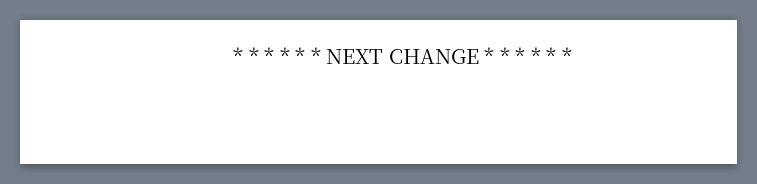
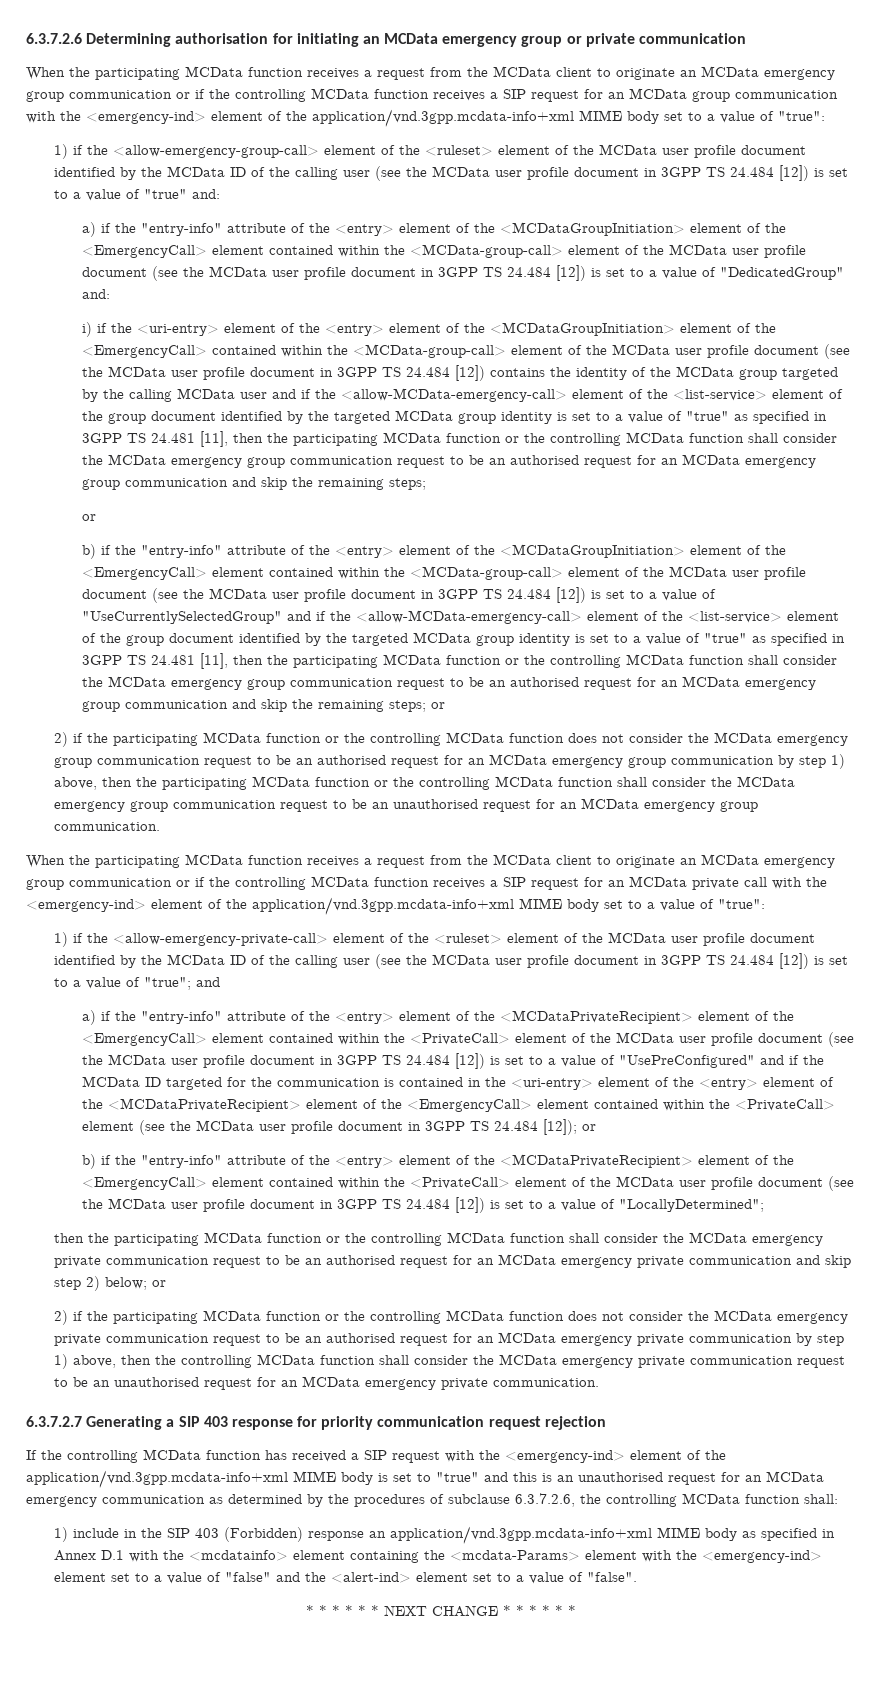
+ 6.3.7.2.6 Determining authorisation for initiating an MCData emergency group or private communication
+ When the participating MCData function receives a request from the MCData client to originate an MCData emergency group communication or if the controlling MCData function receives a SIP request for an MCData group communication with the <emergency-ind> element of the application/vnd.3gpp.mcdata-info+xml MIME body set to a value of "true":
+ 1) if the <allow-emergency-group-call> element of the <ruleset> element of the MCData user profile document identified by the MCData ID of the calling user (see the MCData user profile document in 3GPP TS 24.484 [12]) is set to a value of "true" and:
+ a) if the "entry-info" attribute of the <entry> element of the <MCDataGroupInitiation> element of the <EmergencyCall> element contained within the <MCData-group-call> element of the MCData user profile document (see the MCData user profile document in 3GPP TS 24.484 [12]) is set to a value of "DedicatedGroup" and:
+ i) if the <uri-entry> element of the <entry> element of the <MCDataGroupInitiation> element of the <EmergencyCall> contained within the <MCData-group-call> element of the MCData user profile document (see the MCData user profile document in 3GPP TS 24.484 [12]) contains the identity of the MCData group targeted by the calling MCData user and if the <allow-MCData-emergency-call> element of the <list-service> element of the group document identified by the targeted MCData group identity is set to a value of "true" as specified in 3GPP TS 24.481 [11], then the participating MCData function or the controlling MCData function shall consider the MCData emergency group communication request to be an authorised request for an MCData emergency group communication and skip the remaining steps;
+ or
+ b) if the "entry-info" attribute of the <entry> element of the <MCDataGroupInitiation> element of the <EmergencyCall> element contained within the <MCData-group-call> element of the MCData user profile document (see the MCData user profile document in 3GPP TS 24.484 [12]) is set to a value of "UseCurrentlySelectedGroup" and if the <allow-MCData-emergency-call> element of the <list-service> element of the group document identified by the targeted MCData group identity is set to a value of "true" as specified in 3GPP TS 24.481 [11], then the participating MCData function or the controlling MCData function shall consider the MCData emergency group communication request to be an authorised request for an MCData emergency group communication and skip the remaining steps; or
+ 2) if the participating MCData function or the controlling MCData function does not consider the MCData emergency group communication request to be an authorised request for an MCData emergency group communication by step 1) above, then the participating MCData function or the controlling MCData function shall consider the MCData emergency group communication request to be an unauthorised request for an MCData emergency group communication.
+ When the participating MCData function receives a request from the MCData client to originate an MCData emergency group communication or if the controlling MCData function receives a SIP request for an MCData private call with the <emergency-ind> element of the application/vnd.3gpp.mcdata-info+xml MIME body set to a value of "true":
+ 1) if the <allow-emergency-private-call> element of the <ruleset> element of the MCData user profile document identified by the MCData ID of the calling user (see the MCData user profile document in 3GPP TS 24.484 [12]) is set to a value of "true"; and
+ a) if the "entry-info" attribute of the <entry> element of the <MCDataPrivateRecipient> element of the <EmergencyCall> element contained within the <PrivateCall> element of the MCData user profile document (see the MCData user profile document in 3GPP TS 24.484 [12]) is set to a value of "UsePreConfigured" and if the MCData ID targeted for the communication is contained in the <uri-entry> element of the <entry> element of the <MCDataPrivateRecipient> element of the <EmergencyCall> element contained within the <PrivateCall> element (see the MCData user profile document in 3GPP TS 24.484 [12]); or
+ b) if the "entry-info" attribute of the <entry> element of the <MCDataPrivateRecipient> element of the <EmergencyCall> element contained within the <PrivateCall> element of the MCData user profile document (see the MCData user profile document in 3GPP TS 24.484 [12]) is set to a value of "LocallyDetermined";
+ then the participating MCData function or the controlling MCData function shall consider the MCData emergency private communication request to be an authorised request for an MCData emergency private communication and skip step 2) below; or
+ 2) if the participating MCData function or the controlling MCData function does not consider the MCData emergency private communication request to be an authorised request for an MCData emergency private communication by step 1) above, then the controlling MCData function shall consider the MCData emergency private communication request to be an unauthorised request for an MCData emergency private communication.
+ 6.3.7.2.7 Generating a SIP 403 response for priority communication request rejection
+ If the controlling MCData function has received a SIP request with the <emergency-ind> element of the application/vnd.3gpp.mcdata-info+xml MIME body is set to "true" and this is an unauthorised request for an MCData emergency communication as determined by the procedures of subclause 6.3.7.2.6, the controlling MCData function shall:
+ 1) include in the SIP 403 (Forbidden) response an application/vnd.3gpp.mcdata-info+xml MIME body as specified in Annex D.1 with the <mcdatainfo> element containing the <mcdata-Params> element with the <emergency-ind> element set to a value of "false" and the <alert-ind> element set to a value of "false".

